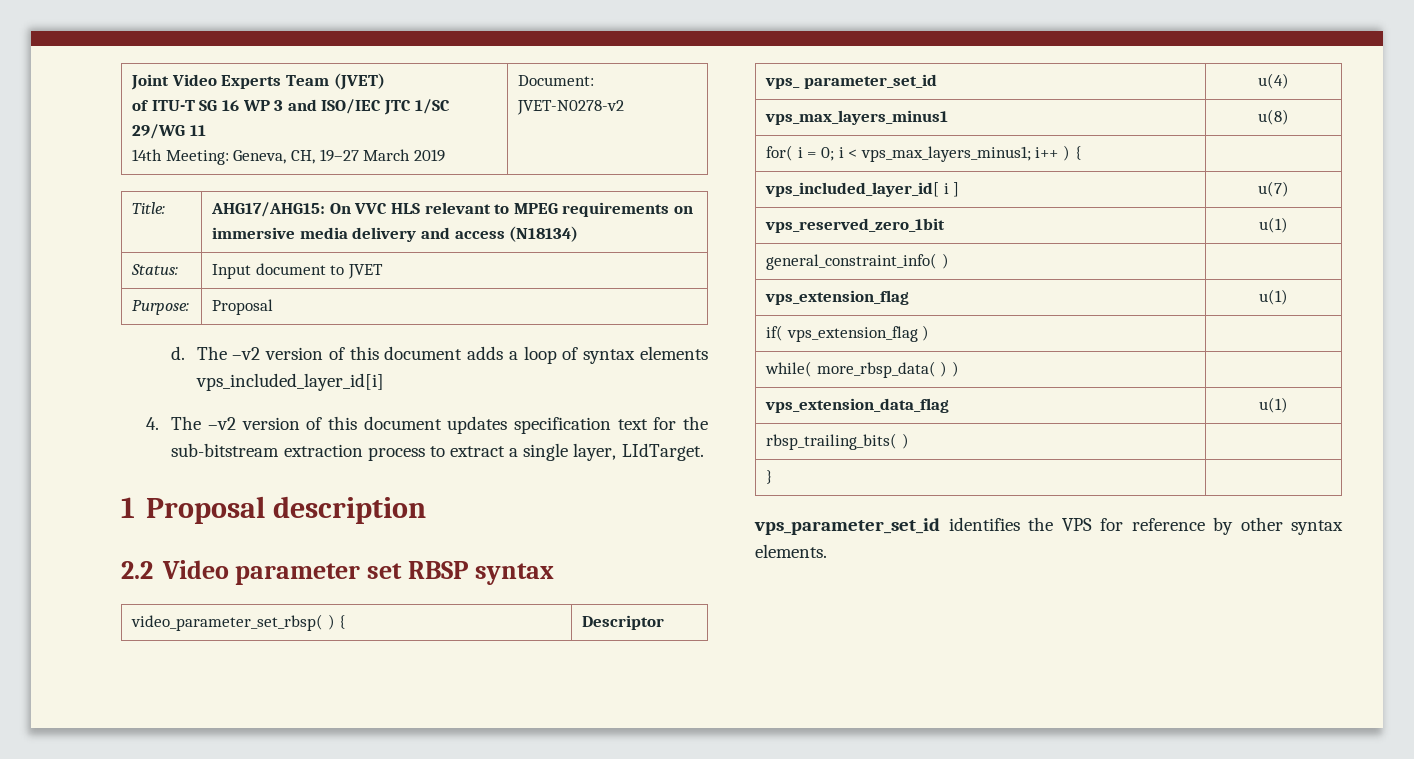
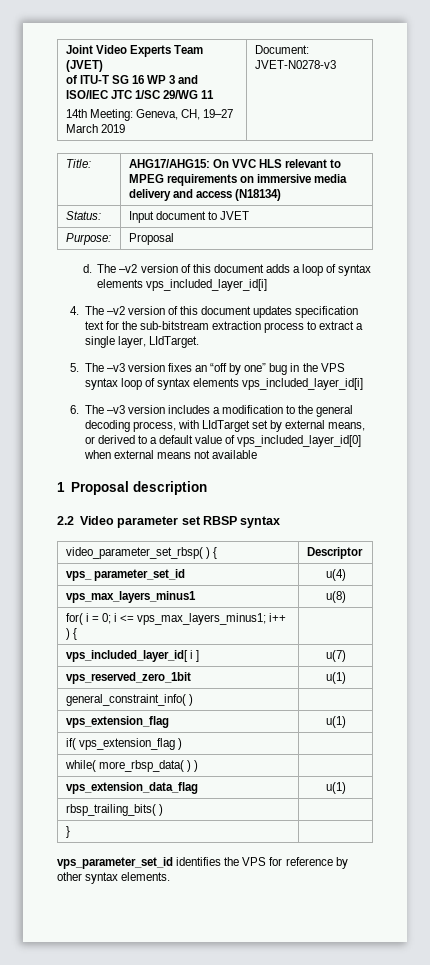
  Joint Video Experts Team (JVET)
  of ITU-T SG 16 WP 3 and ISO/IEC JTC 1/SC 29/WG 11
- 14th Meeting: Geneva, CH, 19–27 March 2019 | Document: JVET-N0278-v2
+ 14th Meeting: Geneva, CH, 19–27 March 2019 | Document: JVET-N0278-v3
+ 5. The –v3 version fixes an “off by one” bug in the VPS syntax loop of syntax elements vps_included_layer_id[i]
+ 6. The –v3 version includes a modification to the general decoding process, with LIdTarget set by external means, or derived to a default value of vps_included_layer_id[0] when external means not available
- for( i = 0; i < vps_max_layers_minus1; i++ ) { |
+ for( i = 0; i <= vps_max_layers_minus1; i++ ) { |

